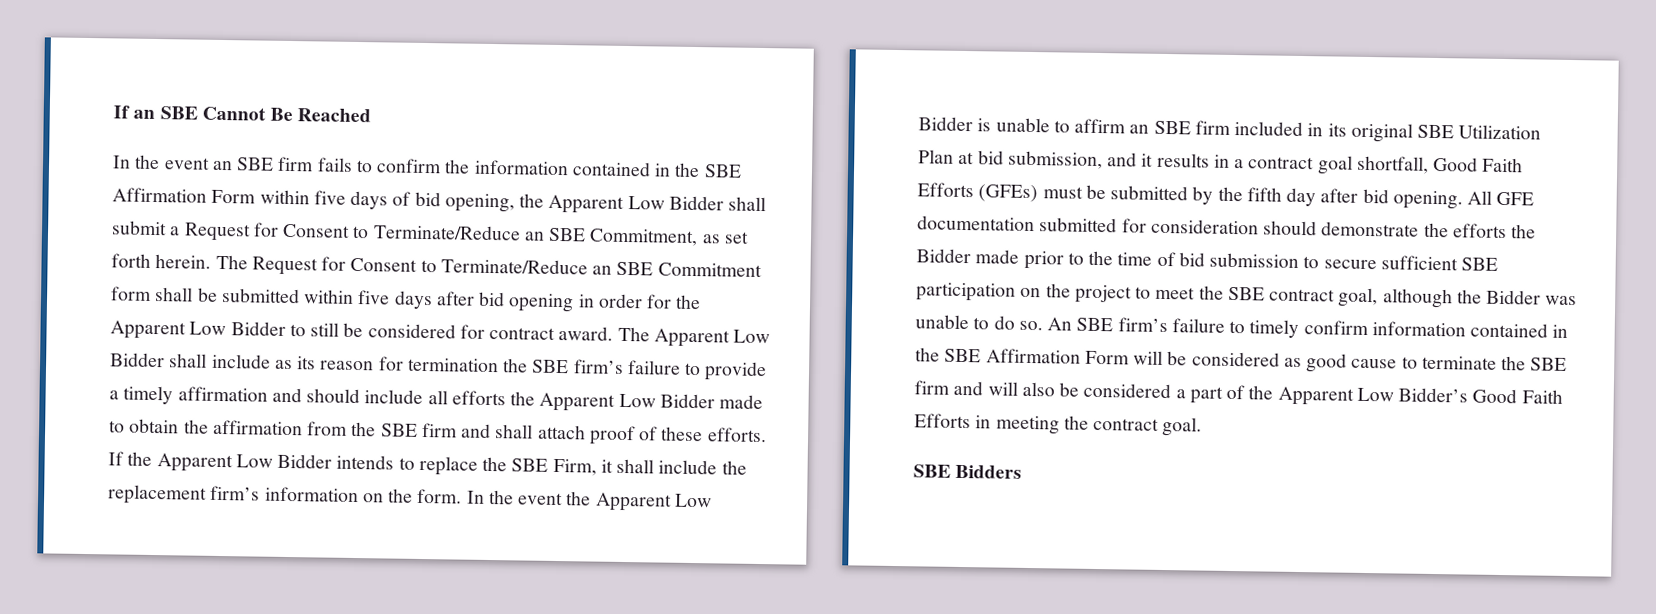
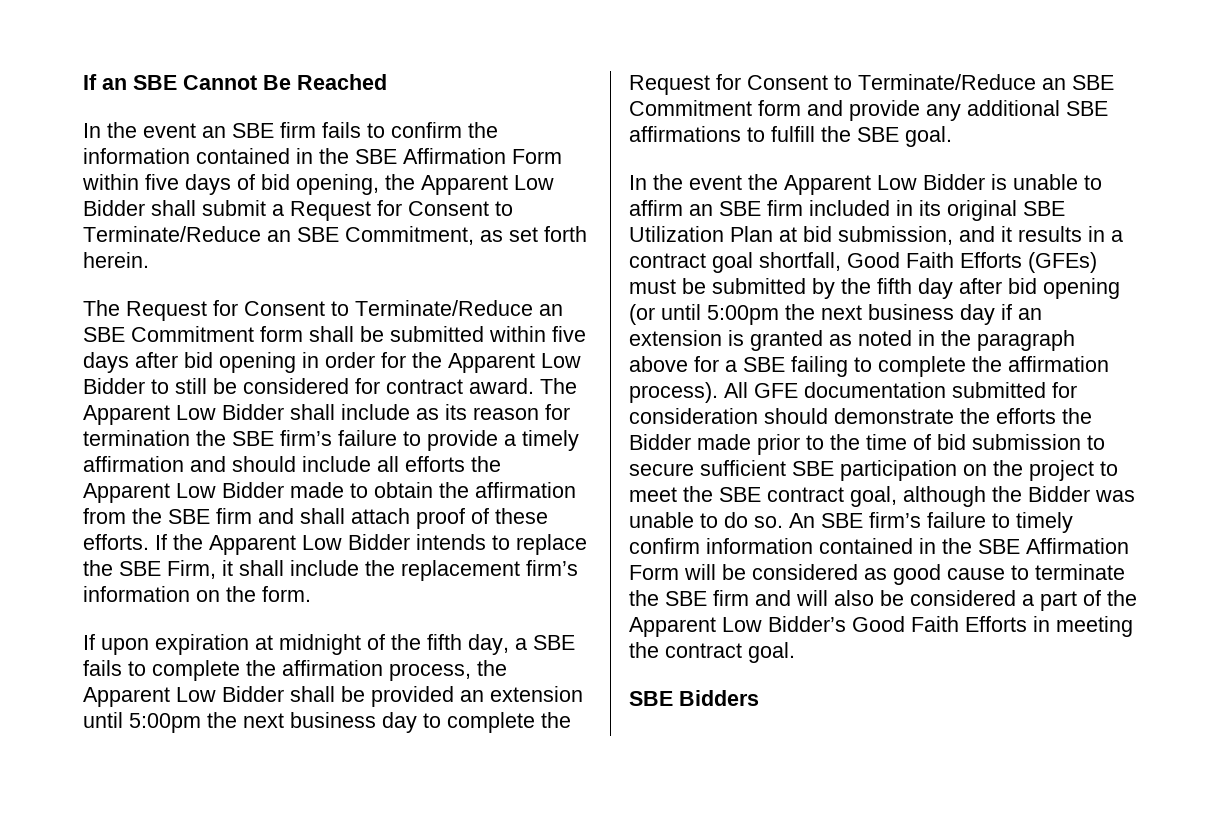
- In the event an SBE firm fails to confirm the information contained in the SBE Affirmation Form within five days of bid opening, the Apparent Low Bidder shall submit a Request for Consent to Terminate/Reduce an SBE Commitment, as set forth herein. The Request for Consent to Terminate/Reduce an SBE Commitment form shall be submitted within five days after bid opening in order for the Apparent Low Bidder to still be considered for contract award.
+ In the event an SBE firm fails to confirm the information contained in the SBE Affirmation Form within five days of bid opening, the Apparent Low Bidder shall submit a Request for Consent to Terminate/Reduce an SBE Commitment, as set forth herein.
+ The Request for Consent to Terminate/Reduce an SBE Commitment form shall be submitted within five days after bid opening in order for the Apparent Low Bidder to still be considered for contract award.
- If the Apparent Low Bidder intends to replace the SBE Firm, it shall include the replacement firm’s information on the form. In the event the Apparent Low Bidder is unable to affirm an SBE firm included in its original SBE Utilization Plan at bid submission, and it results in a contract goal shortfall, Good Faith Efforts (GFEs) must be submitted by the fifth day after bid opening.
+ If the Apparent Low Bidder intends to replace the SBE Firm, it shall include the replacement firm’s information on the form.
+ If upon expiration at midnight of the fifth day, a SBE fails to complete the affirmation process, the Apparent Low Bidder shall be provided an extension until 5:00pm the next business day to complete the Request for Consent to Terminate/Reduce an SBE Commitment form and provide any additional SBE affirmations to fulfill the SBE goal.
+ In the event the Apparent Low Bidder is unable to affirm an SBE firm included in its original SBE Utilization Plan at bid submission, and it results in a contract goal shortfall, Good Faith Efforts (GFEs) must be submitted by the fifth day after bid opening (or until 5:00pm the next business day if an extension is granted as noted in the paragraph above for a SBE failing to complete the affirmation process).

